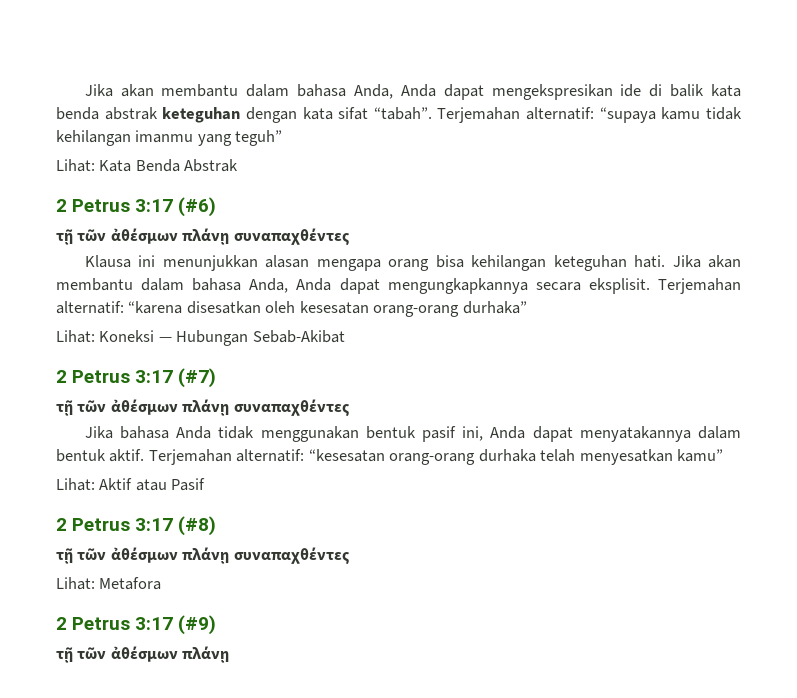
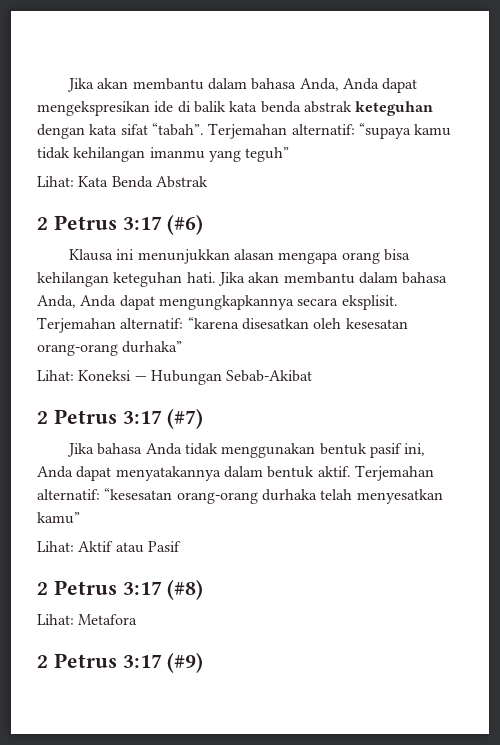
  2 Petrus 3:17 (#6)
- τῇ τῶν ἀθέσμων πλάνῃ συναπαχθέντες
  2 Petrus 3:17 (#7)
- τῇ τῶν ἀθέσμων πλάνῃ συναπαχθέντες
  2 Petrus 3:17 (#8)
- τῇ τῶν ἀθέσμων πλάνῃ συναπαχθέντες
  2 Petrus 3:17 (#9)
- τῇ τῶν ἀθέσμων πλάνῃ

